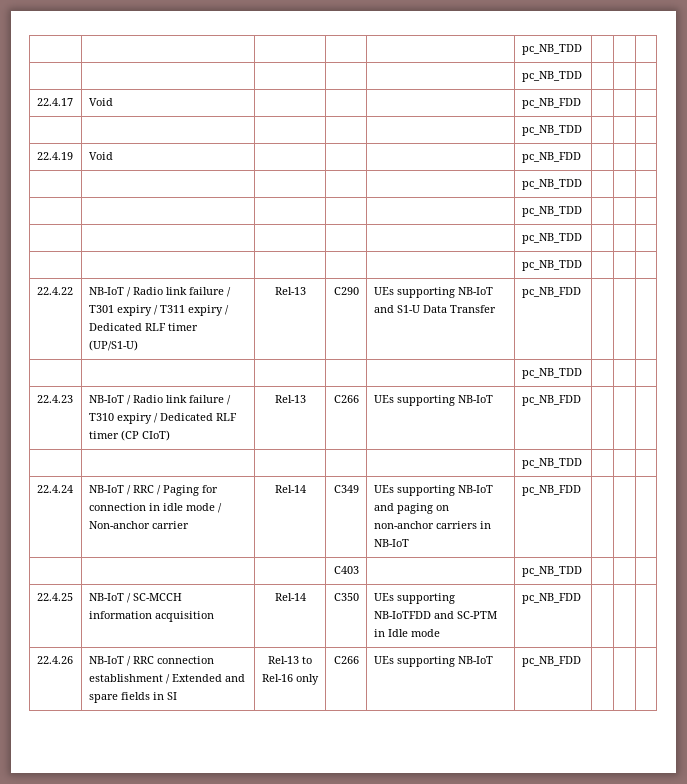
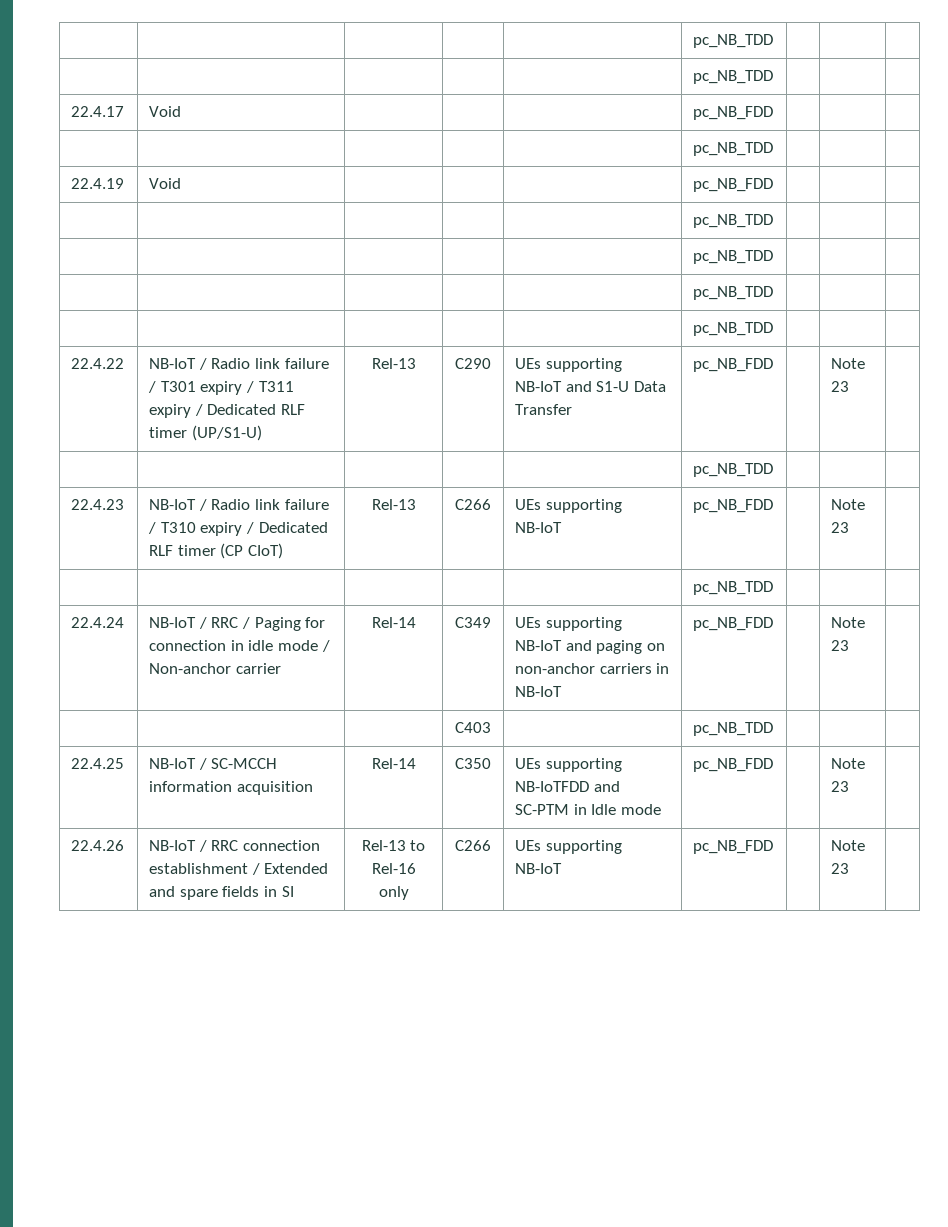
- 22.4.22 | NB-IoT / Radio link failure / T301 expiry / T311 expiry / Dedicated RLF timer (UP/S1-U) | Rel-13 | C290 | UEs supporting NB-IoT and S1-U Data Transfer | pc_NB_FDD | | |
+ 22.4.22 | NB-IoT / Radio link failure / T301 expiry / T311 expiry / Dedicated RLF timer (UP/S1-U) | Rel-13 | C290 | UEs supporting NB-IoT and S1-U Data Transfer | pc_NB_FDD | | Note 23 |
- 22.4.23 | NB-IoT / Radio link failure / T310 expiry / Dedicated RLF timer (CP CIoT) | Rel-13 | C266 | UEs supporting NB-IoT | pc_NB_FDD | | |
+ 22.4.23 | NB-IoT / Radio link failure / T310 expiry / Dedicated RLF timer (CP CIoT) | Rel-13 | C266 | UEs supporting NB-IoT | pc_NB_FDD | | Note 23 |
- 22.4.24 | NB-IoT / RRC / Paging for connection in idle mode / Non-anchor carrier | Rel-14 | C349 | UEs supporting NB-IoT and paging on non-anchor carriers in NB-IoT | pc_NB_FDD | | |
+ 22.4.24 | NB-IoT / RRC / Paging for connection in idle mode / Non-anchor carrier | Rel-14 | C349 | UEs supporting NB-IoT and paging on non-anchor carriers in NB-IoT | pc_NB_FDD | | Note 23 |
- 22.4.25 | NB-IoT / SC-MCCH information acquisition | Rel-14 | C350 | UEs supporting NB-IoTFDD and SC-PTM in Idle mode | pc_NB_FDD | | |
+ 22.4.25 | NB-IoT / SC-MCCH information acquisition | Rel-14 | C350 | UEs supporting NB-IoTFDD and SC-PTM in Idle mode | pc_NB_FDD | | Note 23 |
- 22.4.26 | NB-IoT / RRC connection establishment / Extended and spare fields in SI | Rel-13 to Rel-16 only | C266 | UEs supporting NB-IoT | pc_NB_FDD | | |
+ 22.4.26 | NB-IoT / RRC connection establishment / Extended and spare fields in SI | Rel-13 to Rel-16 only | C266 | UEs supporting NB-IoT | pc_NB_FDD | | Note 23 |

